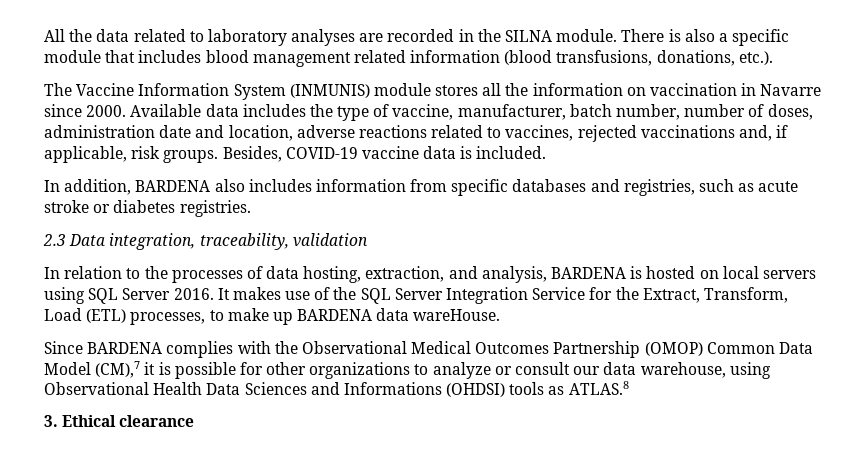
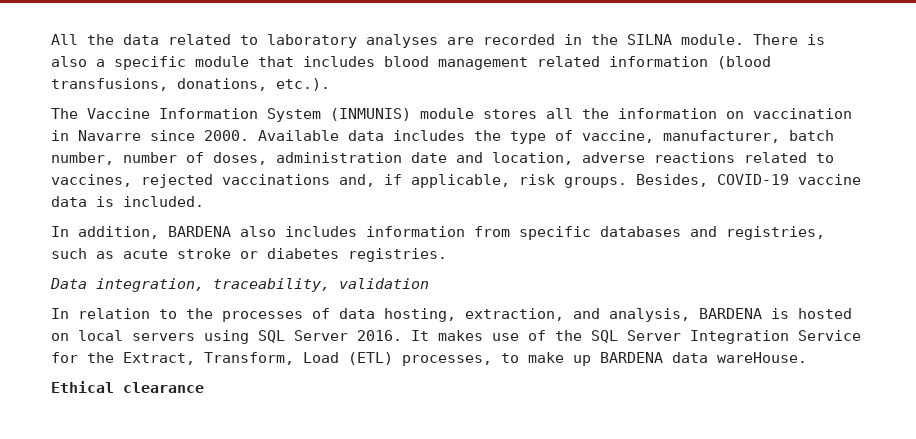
- 2.3 Data integration, traceability, validation
+ Data integration, traceability, validation
- Since BARDENA complies with the Observational Medical Outcomes Partnership (OMOP) Common Data Model (CM),7 it is possible for other organizations to analyze or consult our data warehouse, using Observational Health Data Sciences and Informations (OHDSI) tools as ATLAS.8
- 3. Ethical clearance
+ Ethical clearance

